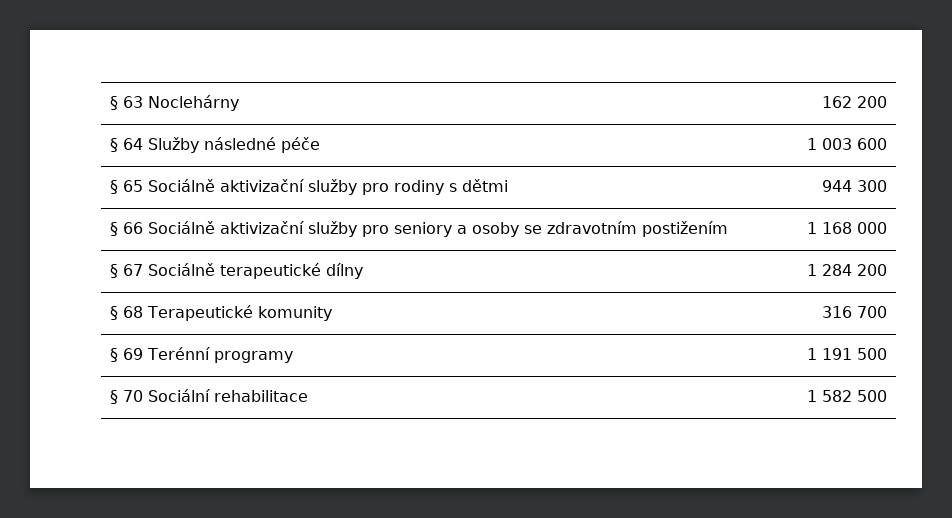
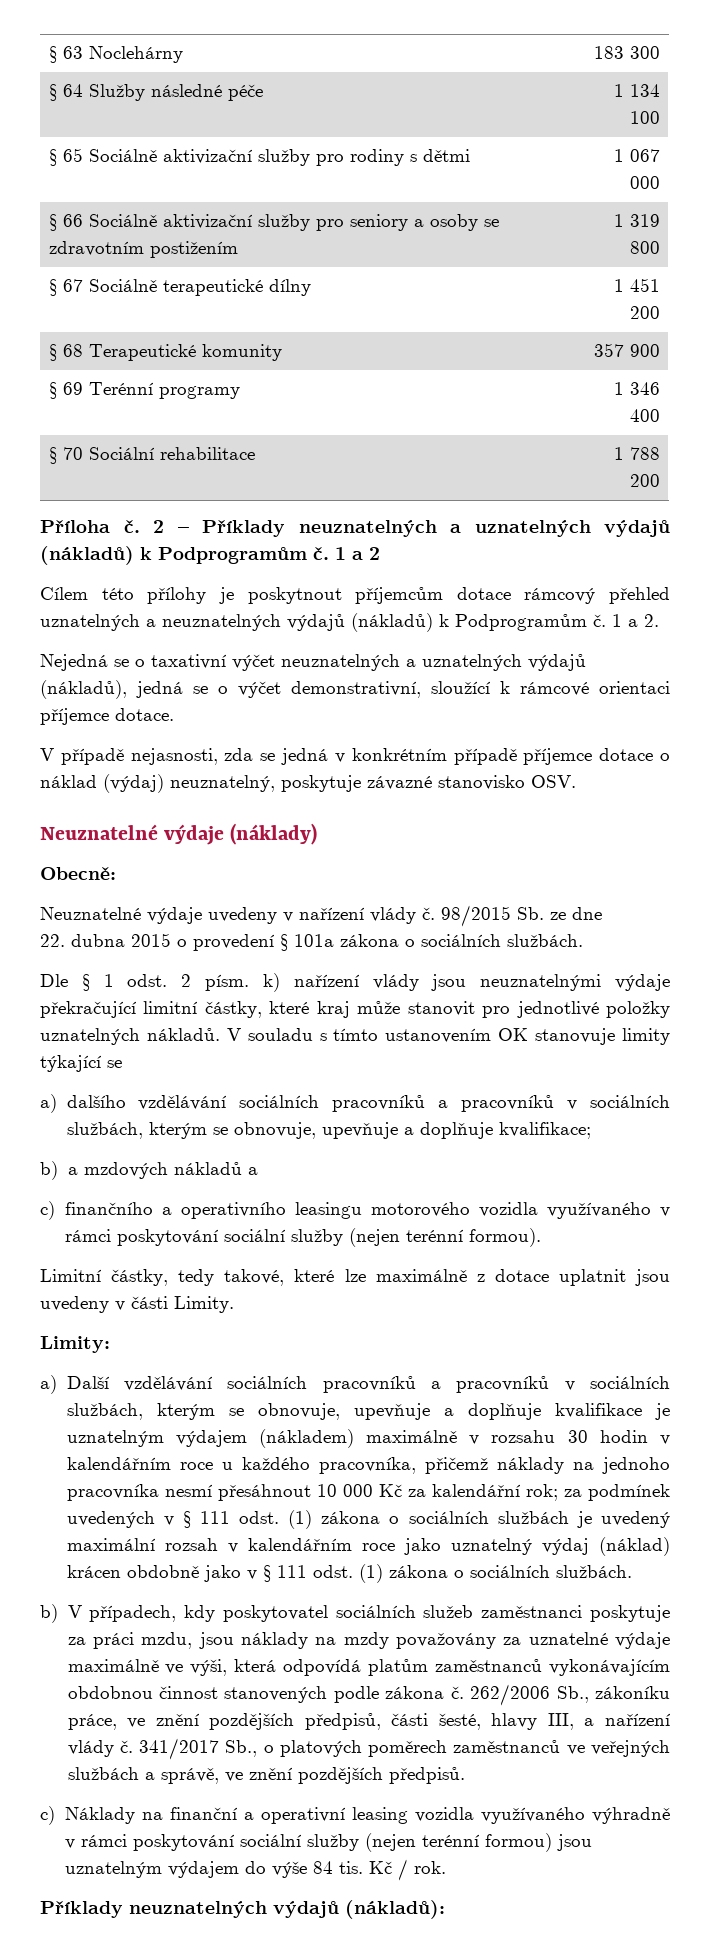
- § 63 Noclehárny | 162 200
+ § 63 Noclehárny | 183 300
- § 64 Služby následné péče | 1 003 600
+ § 64 Služby následné péče | 1 134 100
- § 65 Sociálně aktivizační služby pro rodiny s dětmi | 944 300
+ § 65 Sociálně aktivizační služby pro rodiny s dětmi | 1 067 000
- § 66 Sociálně aktivizační služby pro seniory a osoby se zdravotním postižením | 1 168 000
+ § 66 Sociálně aktivizační služby pro seniory a osoby se zdravotním postižením | 1 319 800
- § 67 Sociálně terapeutické dílny | 1 284 200
+ § 67 Sociálně terapeutické dílny | 1 451 200
- § 68 Terapeutické komunity | 316 700
+ § 68 Terapeutické komunity | 357 900
- § 69 Terénní programy | 1 191 500
+ § 69 Terénní programy | 1 346 400
- § 70 Sociální rehabilitace | 1 582 500
+ § 70 Sociální rehabilitace | 1 788 200
+ Příloha č. 2 – Příklady neuznatelných a uznatelných výdajů (nákladů) k Podprogramům č. 1 a 2
+ Cílem této přílohy je poskytnout příjemcům dotace rámcový přehled uznatelných a neuznatelných výdajů (nákladů) k Podprogramům č. 1 a 2.
+ Nejedná se o taxativní výčet neuznatelných a uznatelných výdajů (nákladů), jedná se o výčet demonstrativní, sloužící k rámcové orientaci příjemce dotace.
+ V případě nejasnosti, zda se jedná v konkrétním případě příjemce dotace o náklad (výdaj) neuznatelný, poskytuje závazné stanovisko OSV.
+ Neuznatelné výdaje (náklady)
+ Obecně:
+ Neuznatelné výdaje uvedeny v nařízení vlády č. 98/2015 Sb. ze dne
+ 22. dubna 2015 o provedení § 101a zákona o sociálních službách.
+ Dle § 1 odst. 2 písm. k) nařízení vlády jsou neuznatelnými výdaje překračující limitní částky, které kraj může stanovit pro jednotlivé položky uznatelných nákladů. V souladu s tímto ustanovením OK stanovuje limity týkající se
+ a) dalšího vzdělávání sociálních pracovníků a pracovníků v sociálních službách, kterým se obnovuje, upevňuje a doplňuje kvalifikace;
+ b) a mzdových nákladů a
+ c) finančního a operativního leasingu motorového vozidla využívaného v rámci poskytování sociální služby (nejen terénní formou).
+ Limitní částky, tedy takové, které lze maximálně z dotace uplatnit jsou uvedeny v části Limity.
+ Limity:
+ a) Další vzdělávání sociálních pracovníků a pracovníků v sociálních službách, kterým se obnovuje, upevňuje a doplňuje kvalifikace je uznatelným výdajem (nákladem) maximálně v rozsahu 30 hodin v kalendářním roce u každého pracovníka, přičemž náklady na jednoho pracovníka nesmí přesáhnout 10 000 Kč za kalendářní rok; za podmínek uvedených v § 111 odst. (1) zákona o sociálních službách je uvedený maximální rozsah v kalendářním roce jako uznatelný výdaj (náklad) krácen obdobně jako v § 111 odst. (1) zákona o sociálních službách.
+ b) V případech, kdy poskytovatel sociálních služeb zaměstnanci poskytuje za práci mzdu, jsou náklady na mzdy považovány za uznatelné výdaje maximálně ve výši, která odpovídá platům zaměstnanců vykonávajícím obdobnou činnost stanovených podle zákona č. 262/2006 Sb., zákoníku práce, ve znění pozdějších předpisů, části šesté, hlavy III, a nařízení vlády č. 341/2017 Sb., o platových poměrech zaměstnanců ve veřejných službách a správě, ve znění pozdějších předpisů.
+ c) Náklady na finanční a operativní leasing vozidla využívaného výhradně v rámci poskytování sociální služby (nejen terénní formou) jsou uznatelným výdajem do výše 84 tis. Kč / rok.
+ Příklady neuznatelných výdajů (nákladů):

